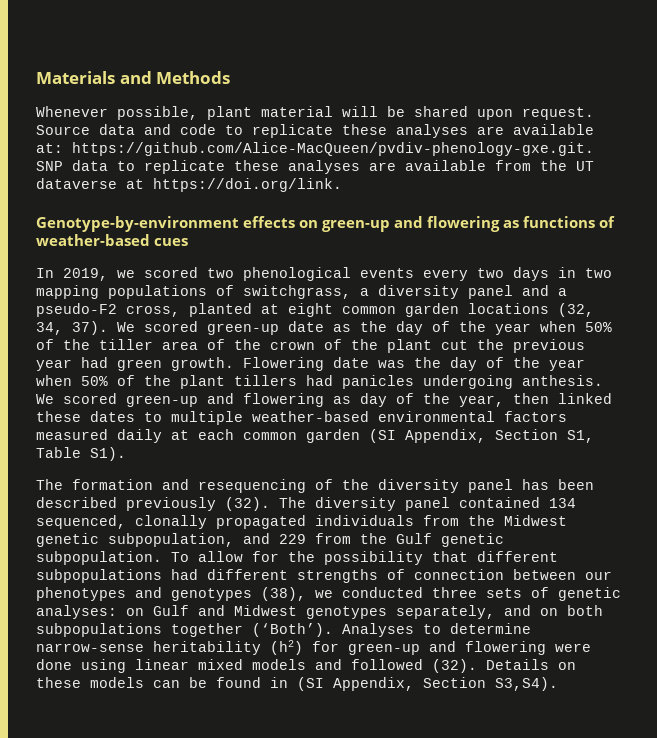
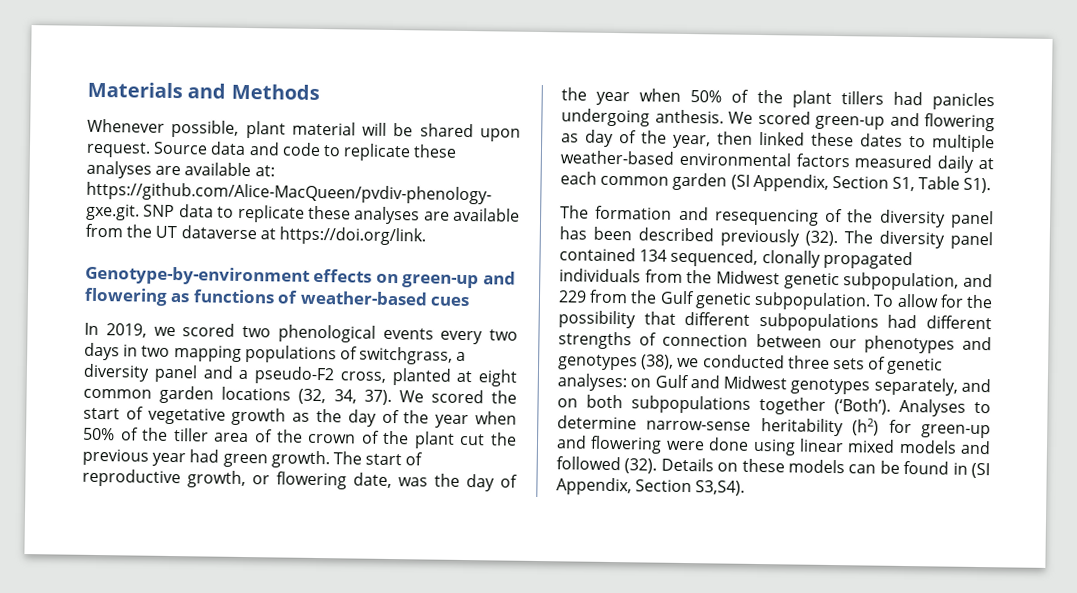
- We scored green-up date as the day of the year when 50% of the tiller area of the crown of the plant cut the previous year had green growth.
+ We scored the start of vegetative growth as the day of the year when 50% of the tiller area of the crown of the plant cut the previous year had green growth.
- Flowering date was the day of the year when 50% of the plant tillers had panicles undergoing anthesis.
+ The start of reproductive growth, or flowering date, was the day of the year when 50% of the plant tillers had panicles undergoing anthesis.

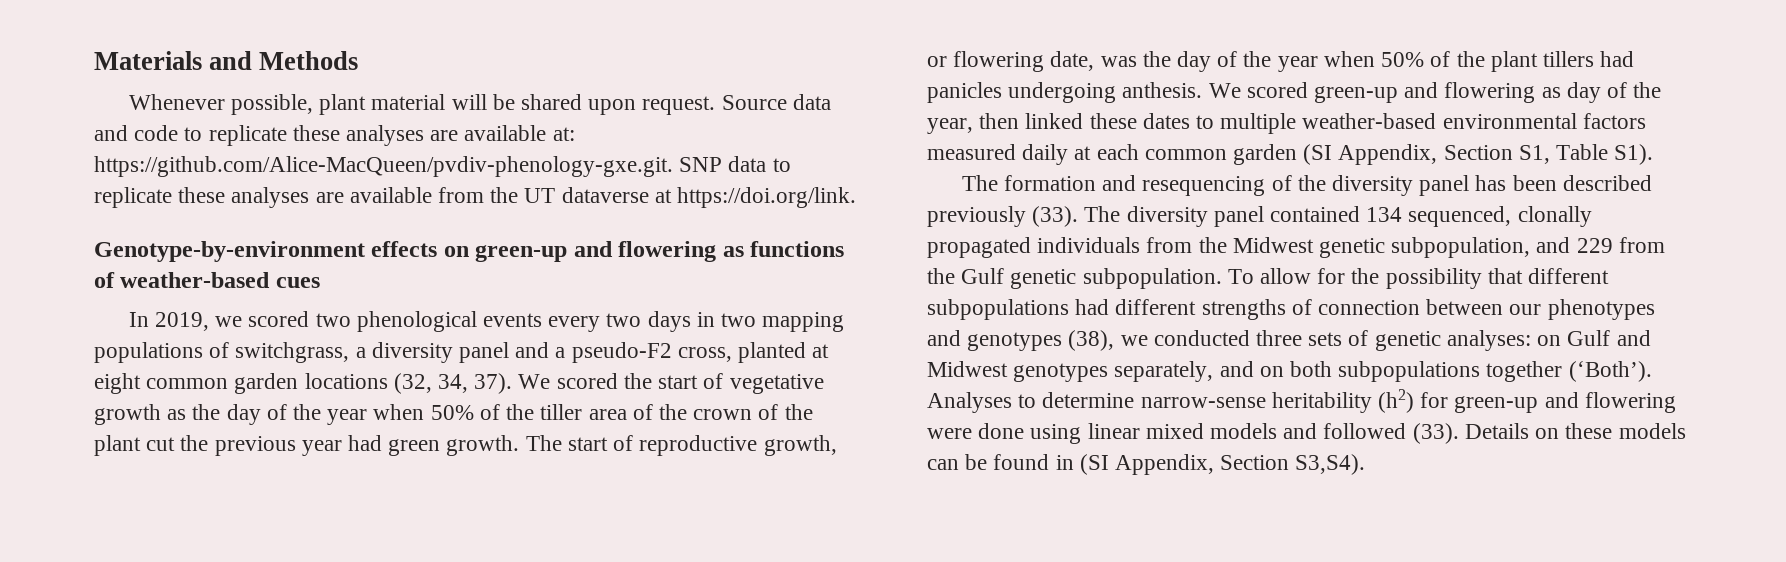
- The formation and resequencing of the diversity panel has been described previously (32).
+ The formation and resequencing of the diversity panel has been described previously (33).
- Analyses to determine narrow-sense heritability (h2) for green-up and flowering were done using linear mixed models and followed (32).
+ Analyses to determine narrow-sense heritability (h2) for green-up and flowering were done using linear mixed models and followed (33).

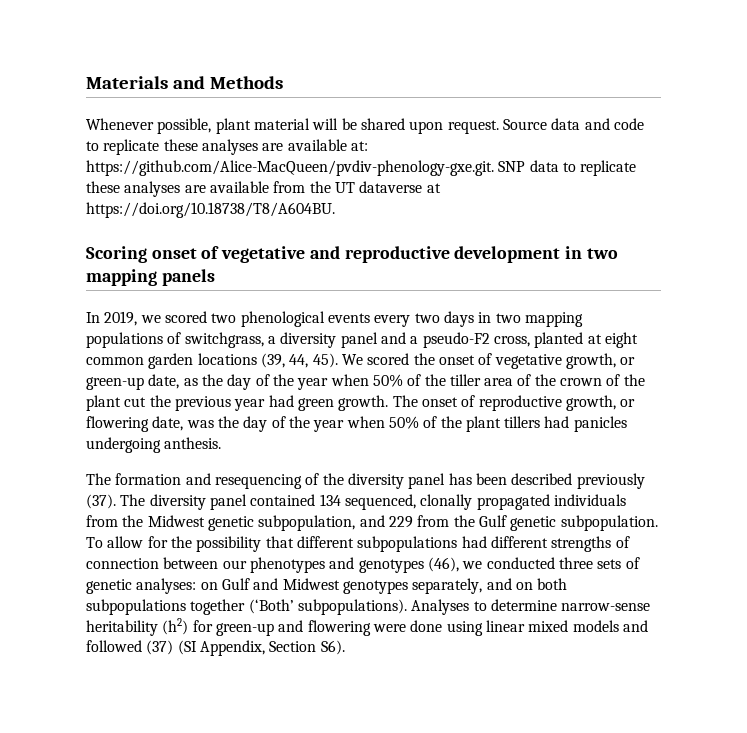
- Source data and code to replicate these analyses are available at: https://github.com/Alice-MacQueen/pvdiv-phenology-gxe.git. SNP data to replicate these analyses are available from the UT dataverse at https://doi.org/link.
- Genotype-by-environment effects on green-up and flowering as functions of weather-based cues
+ Source data and code to replicate these analyses are available at: https://github.com/Alice-MacQueen/pvdiv-phenology-gxe.git. SNP data to replicate these analyses are available from the UT dataverse at https://doi.org/10.18738/T8/A604BU.
+ Scoring onset of vegetative and reproductive development in two mapping panels
- In 2019, we scored two phenological events every two days in two mapping populations of switchgrass, a diversity panel and a pseudo-F2 cross, planted at eight common garden locations (32, 34, 37).
+ In 2019, we scored two phenological events every two days in two mapping populations of switchgrass, a diversity panel and a pseudo-F2 cross, planted at eight common garden locations (39, 44, 45).
- We scored the start of vegetative growth as the day of the year when 50% of the tiller area of the crown of the plant cut the previous year had green growth.
+ We scored the onset of vegetative growth, or green-up date, as the day of the year when 50% of the tiller area of the crown of the plant cut the previous year had green growth.
- The start of reproductive growth, or flowering date, was the day of the year when 50% of the plant tillers had panicles undergoing anthesis. We scored green-up and flowering as day of the year, then linked these dates to multiple weather-based environmental factors measured daily at each common garden (SI Appendix, Section S1, Table S1).
+ The onset of reproductive growth, or flowering date, was the day of the year when 50% of the plant tillers had panicles undergoing anthesis.
- The formation and resequencing of the diversity panel has been described previously (33).
+ The formation and resequencing of the diversity panel has been described previously (37).
- To allow for the possibility that different subpopulations had different strengths of connection between our phenotypes and genotypes (38), we conducted three sets of genetic analyses: on Gulf and Midwest genotypes separately, and on both subpopulations together (‘Both’).
+ To allow for the possibility that different subpopulations had different strengths of connection between our phenotypes and genotypes (46), we conducted three sets of genetic analyses: on Gulf and Midwest genotypes separately, and on both subpopulations together (‘Both’ subpopulations).
- Analyses to determine narrow-sense heritability (h2) for green-up and flowering were done using linear mixed models and followed (33). Details on these models can be found in (SI Appendix, Section S3,S4).
+ Analyses to determine narrow-sense heritability (h2) for green-up and flowering were done using linear mixed models and followed (37) (SI Appendix, Section S6).

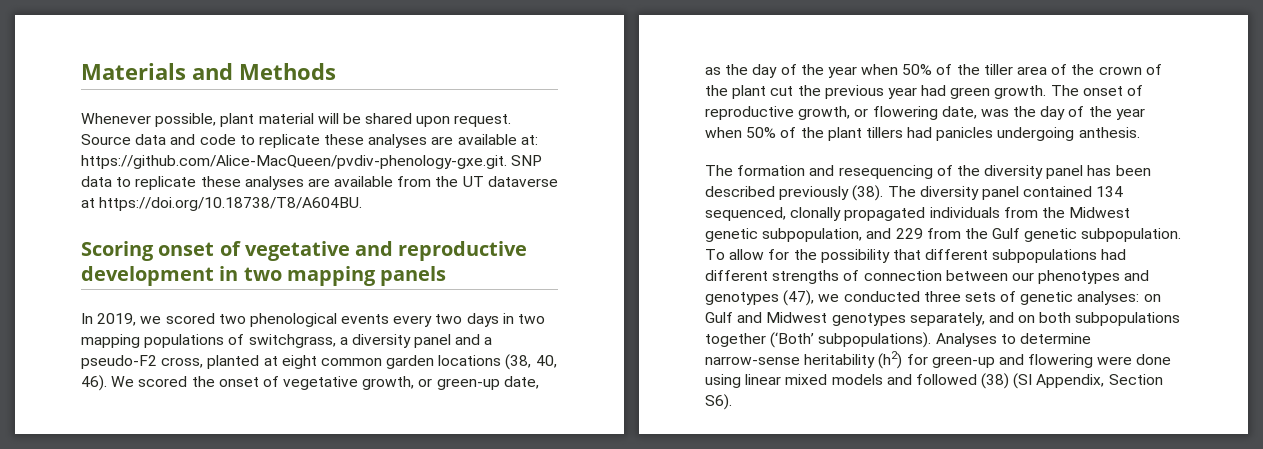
- In 2019, we scored two phenological events every two days in two mapping populations of switchgrass, a diversity panel and a pseudo-F2 cross, planted at eight common garden locations (39, 44, 45).
+ In 2019, we scored two phenological events every two days in two mapping populations of switchgrass, a diversity panel and a pseudo-F2 cross, planted at eight common garden locations (38, 40, 46).
- The formation and resequencing of the diversity panel has been described previously (37).
+ The formation and resequencing of the diversity panel has been described previously (38).
- To allow for the possibility that different subpopulations had different strengths of connection between our phenotypes and genotypes (46), we conducted three sets of genetic analyses: on Gulf and Midwest genotypes separately, and on both subpopulations together (‘Both’ subpopulations).
+ To allow for the possibility that different subpopulations had different strengths of connection between our phenotypes and genotypes (47), we conducted three sets of genetic analyses: on Gulf and Midwest genotypes separately, and on both subpopulations together (‘Both’ subpopulations).
- Analyses to determine narrow-sense heritability (h2) for green-up and flowering were done using linear mixed models and followed (37) (SI Appendix, Section S6).
+ Analyses to determine narrow-sense heritability (h2) for green-up and flowering were done using linear mixed models and followed (38) (SI Appendix, Section S6).

